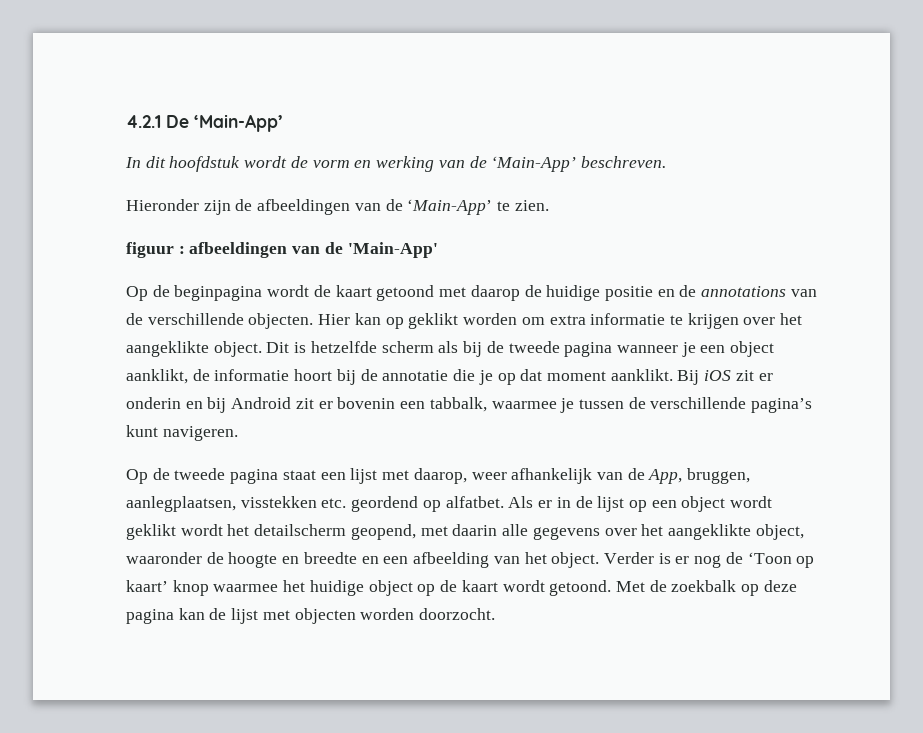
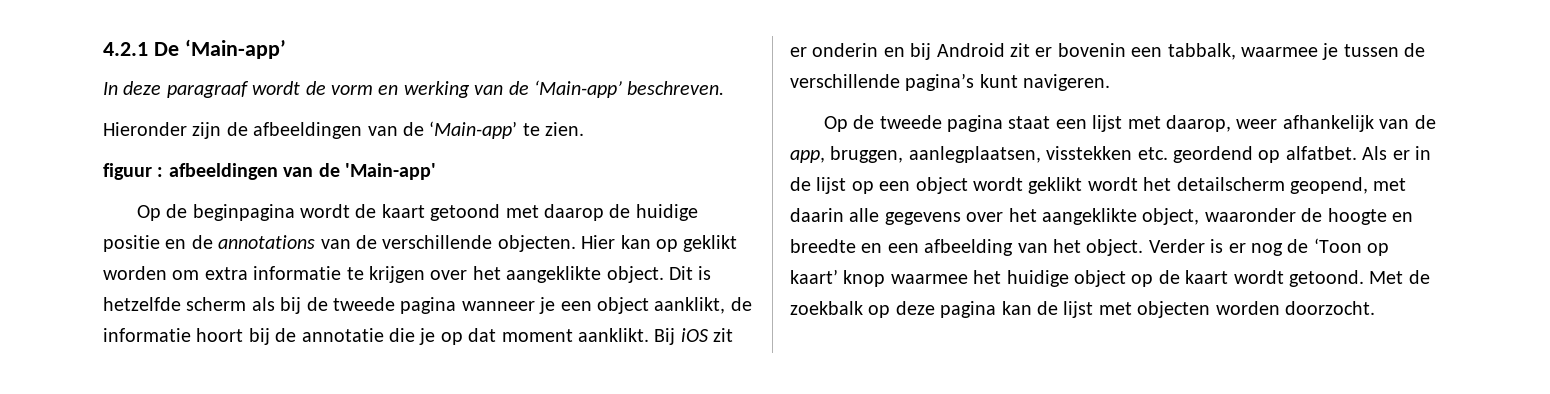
- 4.2.1 De ‘Main-App’
+ 4.2.1 De ‘Main-app’
- In dit hoofdstuk wordt de vorm en werking van de ‘Main-App’ beschreven.
+ In deze paragraaf wordt de vorm en werking van de ‘Main-app’ beschreven.
- Hieronder zijn de afbeeldingen van de ‘Main-App’ te zien.
+ Hieronder zijn de afbeeldingen van de ‘Main-app’ te zien.
- figuur : afbeeldingen van de 'Main-App'
+ figuur : afbeeldingen van de 'Main-app'
- Op de tweede pagina staat een lijst met daarop, weer afhankelijk van de App, bruggen, aanlegplaatsen, visstekken etc. geordend op alfatbet.
+ Op de tweede pagina staat een lijst met daarop, weer afhankelijk van de app, bruggen, aanlegplaatsen, visstekken etc. geordend op alfatbet.

